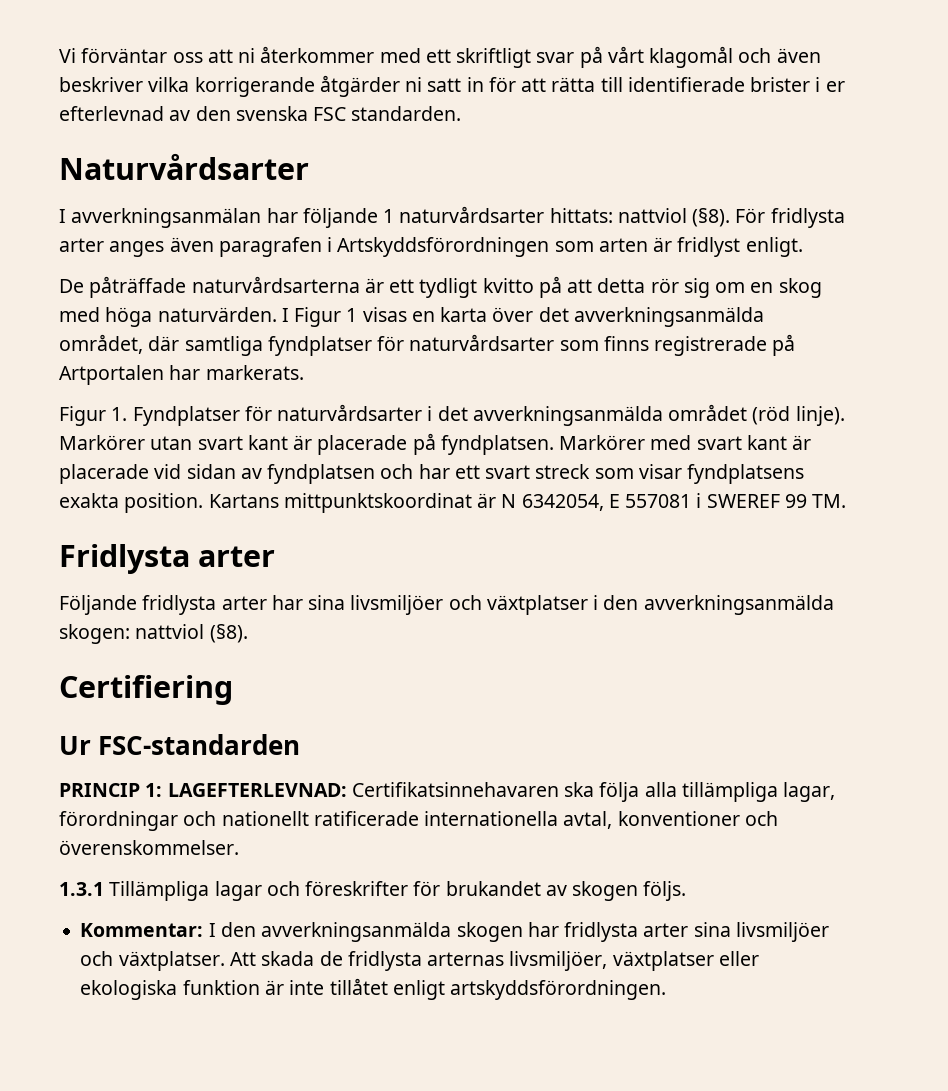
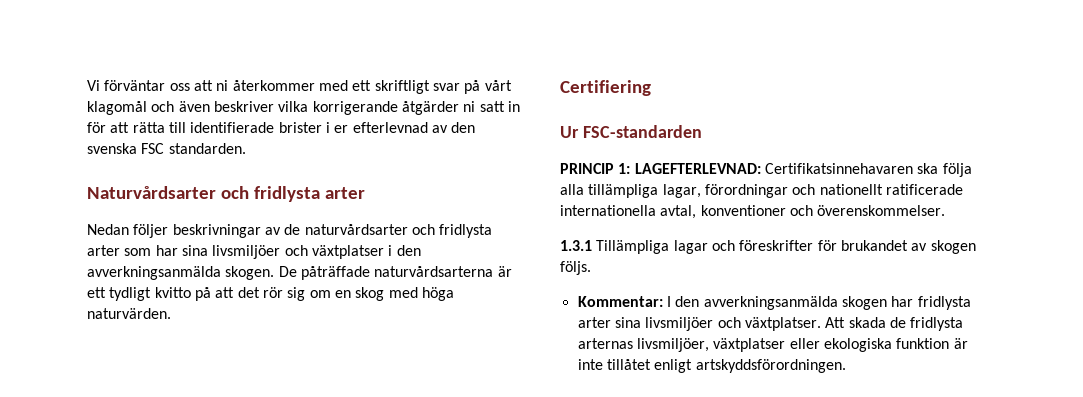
- Naturvårdsarter
- I avverkningsanmälan har följande 1 naturvårdsarter hittats: nattviol (§8). För fridlysta arter anges även paragrafen i Artskyddsförordningen som arten är fridlyst enligt.
- De påträffade naturvårdsarterna är ett tydligt kvitto på att detta rör sig om en skog med höga naturvärden. I Figur 1 visas en karta över det avverkningsanmälda området, där samtliga fyndplatser för naturvårdsarter som finns registrerade på Artportalen har markerats.
- Figur 1. Fyndplatser för naturvårdsarter i det avverkningsanmälda området (röd linje). Markörer utan svart kant är placerade på fyndplatsen. Markörer med svart kant är placerade vid sidan av fyndplatsen och har ett svart streck som visar fyndplatsens exakta position. Kartans mittpunktskoordinat är N 6342054, E 557081 i SWEREF 99 TM.
- Fridlysta arter
- Följande fridlysta arter har sina livsmiljöer och växtplatser i den avverkningsanmälda skogen: nattviol (§8).
+ Naturvårdsarter och fridlysta arter
+ Nedan följer beskrivningar av de naturvårdsarter och fridlysta arter som har sina livsmiljöer och växtplatser i den avverkningsanmälda skogen. De påträffade naturvårdsarterna är ett tydligt kvitto på att det rör sig om en skog med höga naturvärden.

